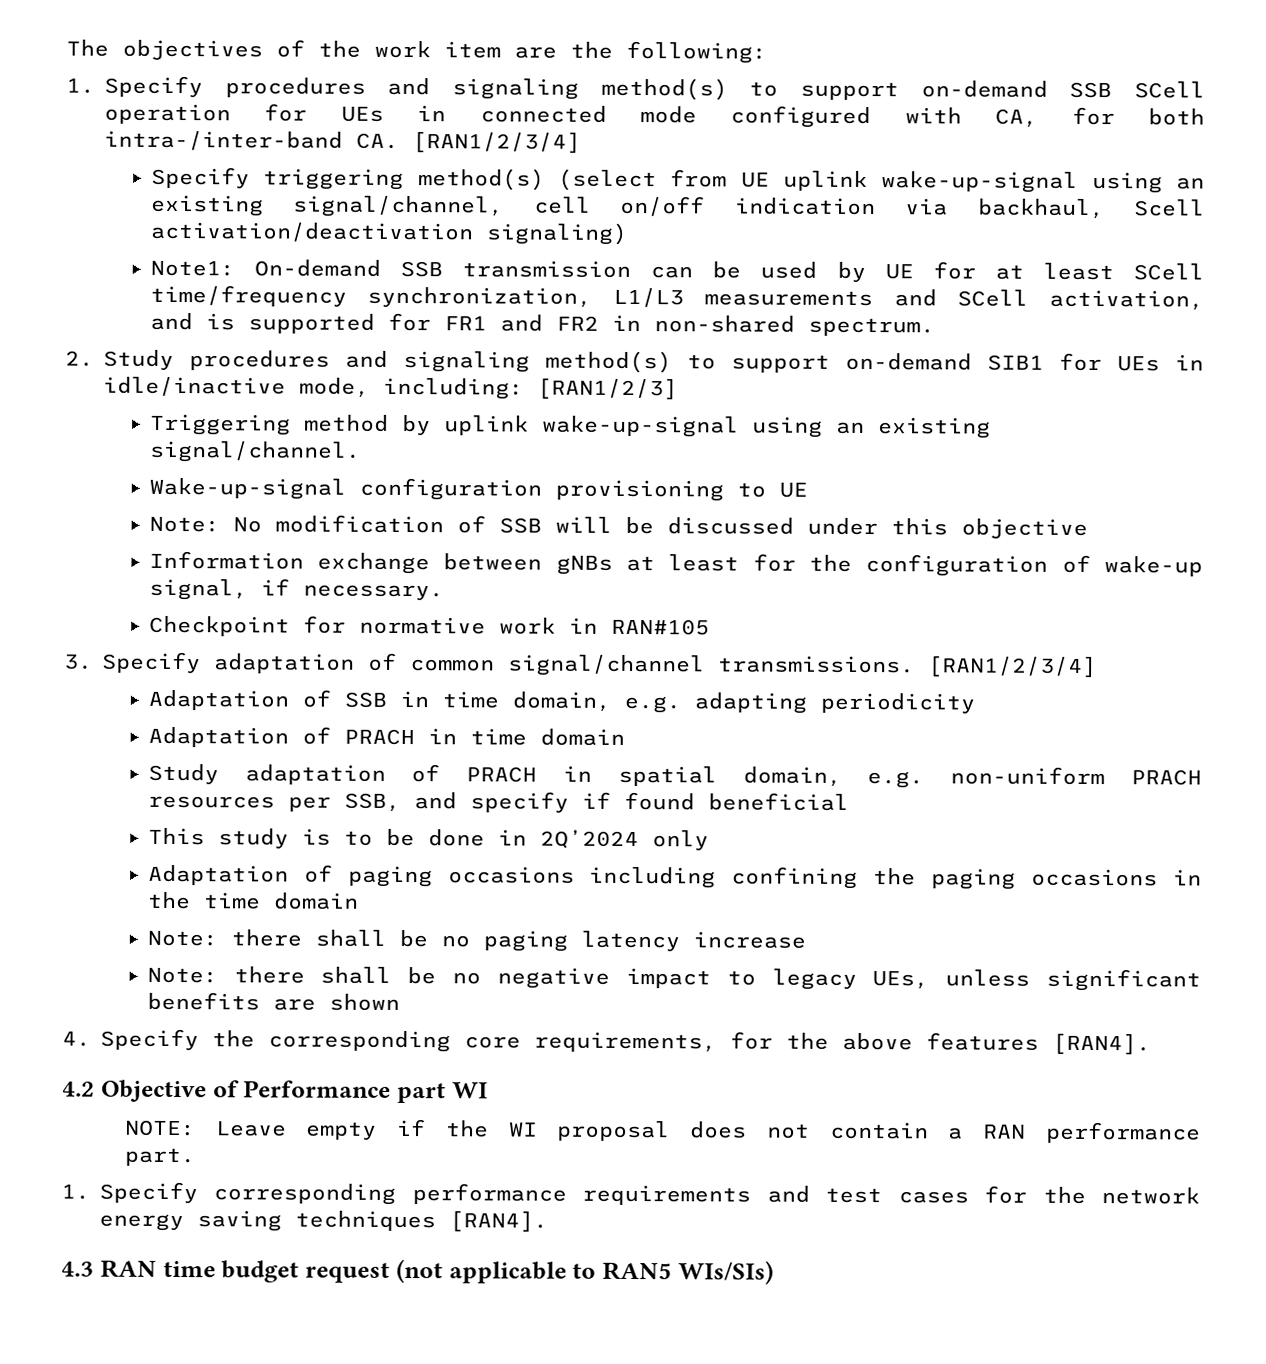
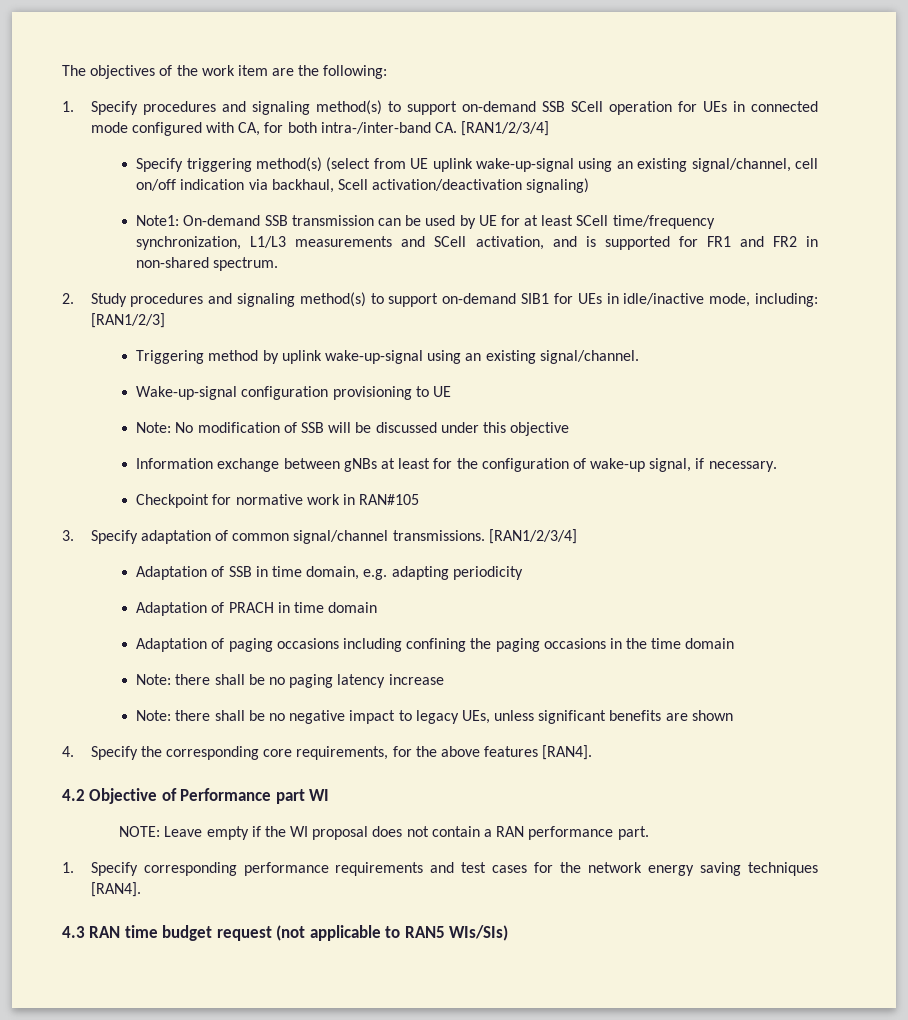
- Study adaptation of PRACH in spatial domain, e.g. non-uniform PRACH resources per SSB, and specify if found beneficial
- This study is to be done in 2Q’2024 only

